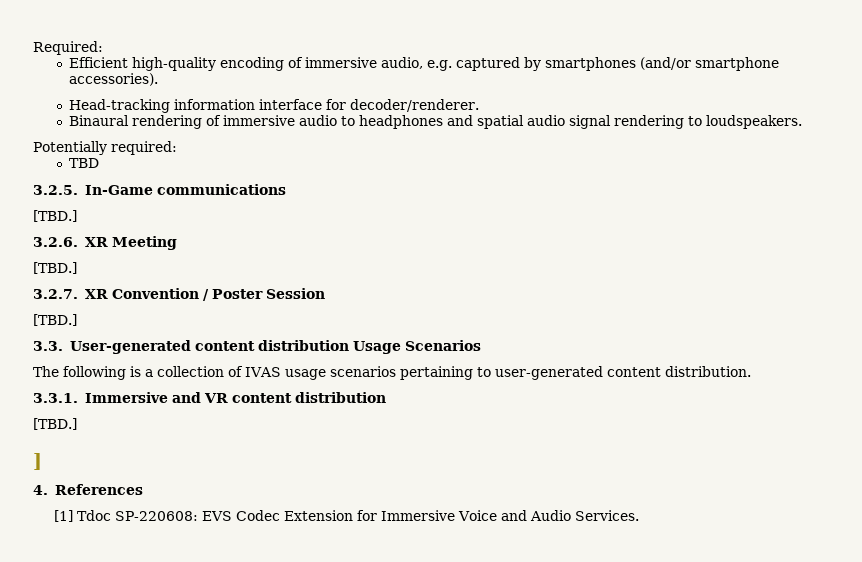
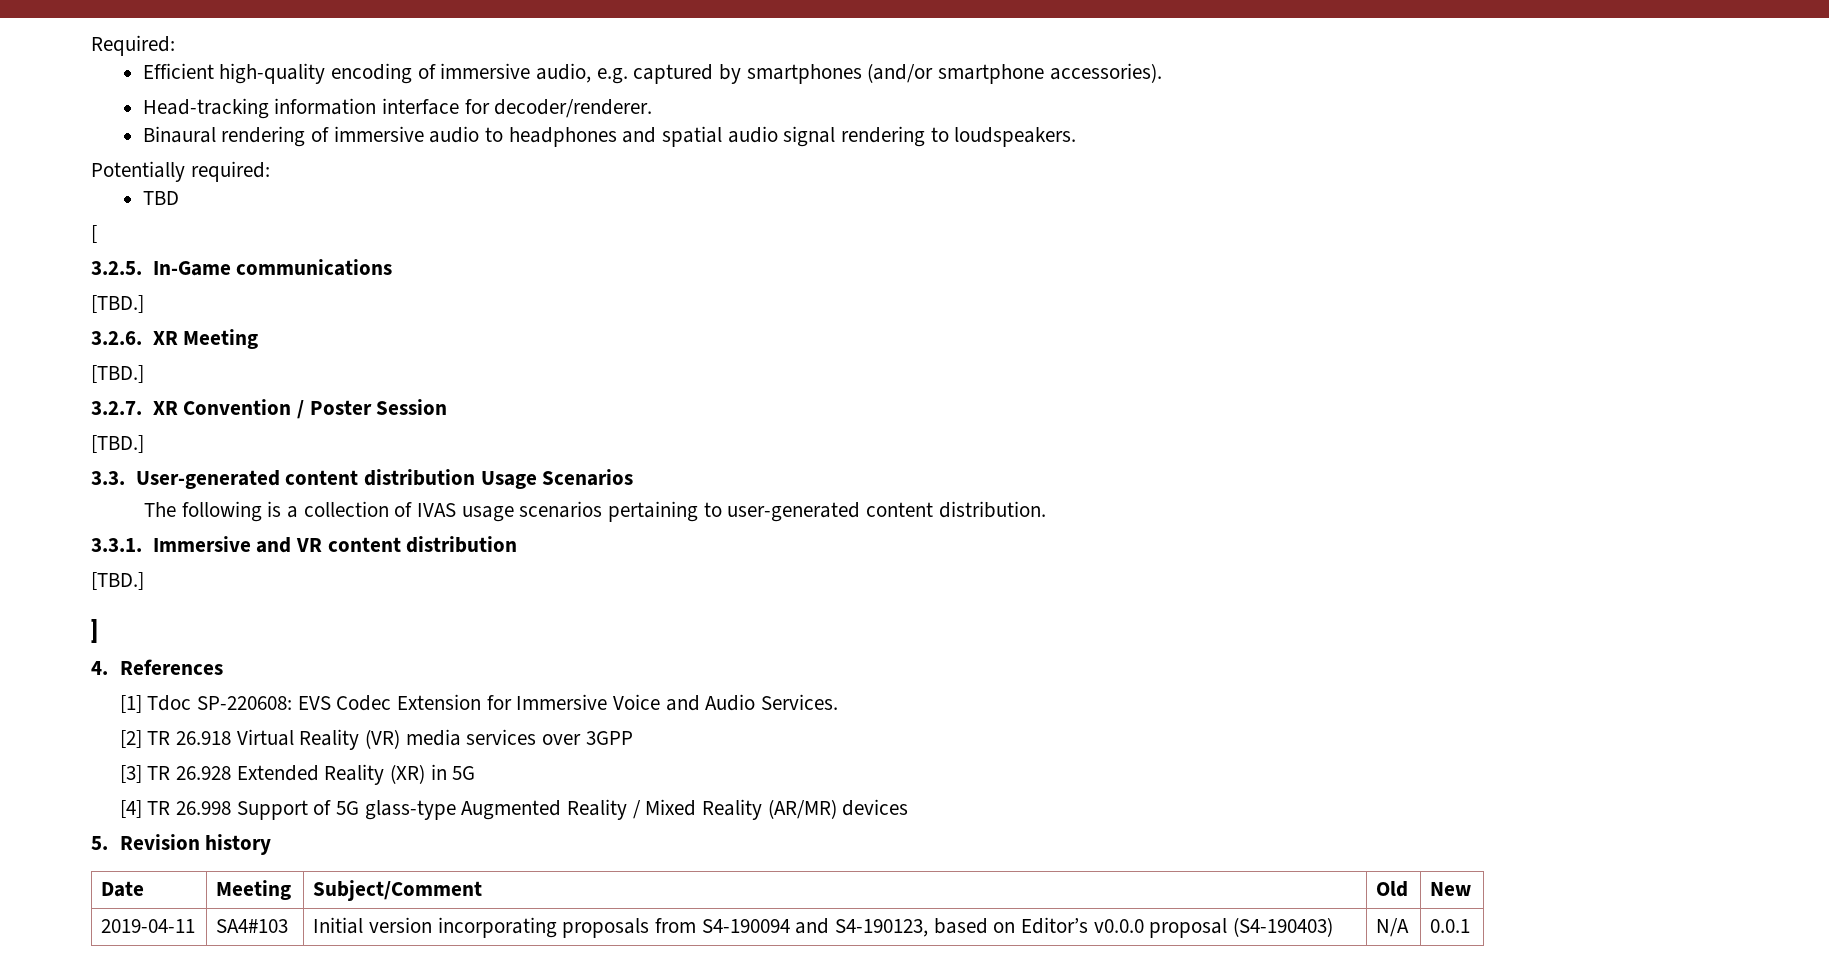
+ [
+ [2] TR 26.918 Virtual Reality (VR) media services over 3GPP
+ [3] TR 26.928 Extended Reality (XR) in 5G
+ [4] TR 26.998 Support of 5G glass-type Augmented Reality / Mixed Reality (AR/MR) devices
+ 5. Revision history
+ Date | Meeting | Subject/Comment | Old | New
+ 2019-04-11 | SA4#103 | Initial version incorporating proposals from S4-190094 and S4-190123, based on Editor’s v0.0.0 proposal (S4-190403) | N/A | 0.0.1

